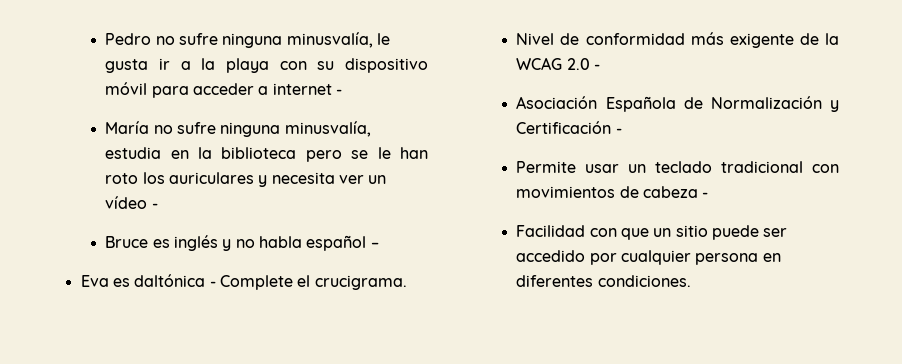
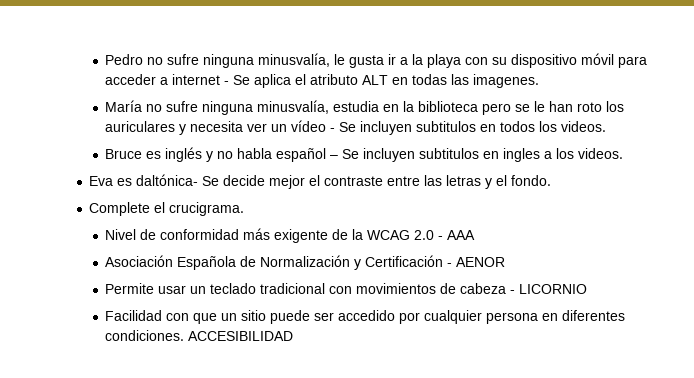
- Pedro no sufre ninguna minusvalía, le gusta ir a la playa con su dispositivo móvil para acceder a internet -
+ Pedro no sufre ninguna minusvalía, le gusta ir a la playa con su dispositivo móvil para acceder a internet - Se aplica el atributo ALT en todas las imagenes.
- María no sufre ninguna minusvalía, estudia en la biblioteca pero se le han roto los auriculares y necesita ver un vídeo -
+ María no sufre ninguna minusvalía, estudia en la biblioteca pero se le han roto los auriculares y necesita ver un vídeo - Se incluyen subtitulos en todos los videos.
- Bruce es inglés y no habla español –
- Eva es daltónica - Complete el crucigrama.
+ Bruce es inglés y no habla español – Se incluyen subtitulos en ingles a los videos.
+ Eva es daltónica- Se decide mejor el contraste entre las letras y el fondo.
+ Complete el crucigrama.
- Nivel de conformidad más exigente de la WCAG 2.0 -
+ Nivel de conformidad más exigente de la WCAG 2.0 - AAA
- Asociación Española de Normalización y Certificación -
+ Asociación Española de Normalización y Certificación - AENOR
- Permite usar un teclado tradicional con movimientos de cabeza -
+ Permite usar un teclado tradicional con movimientos de cabeza - LICORNIO
+ ACCESIBILIDAD

